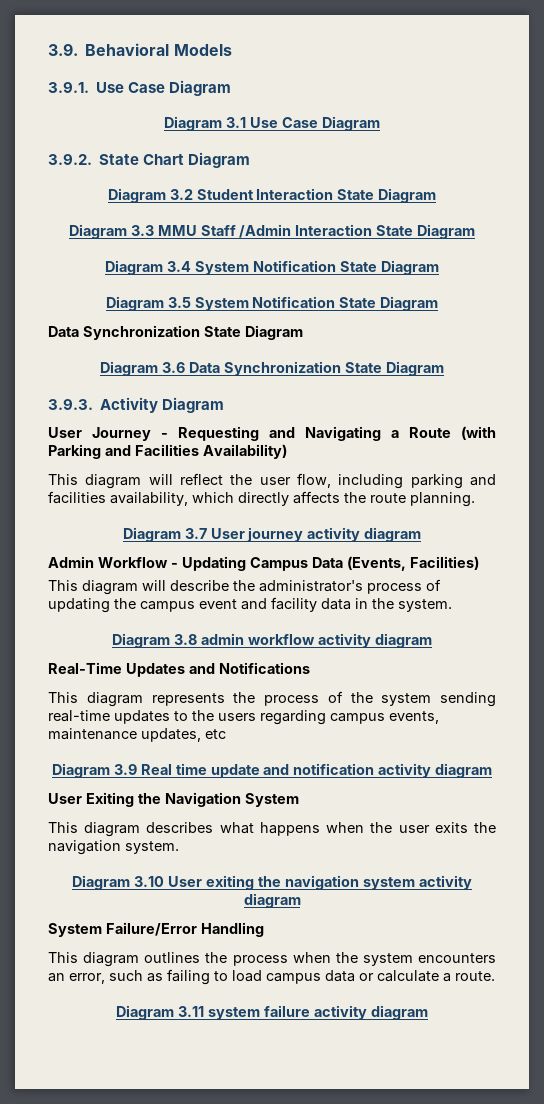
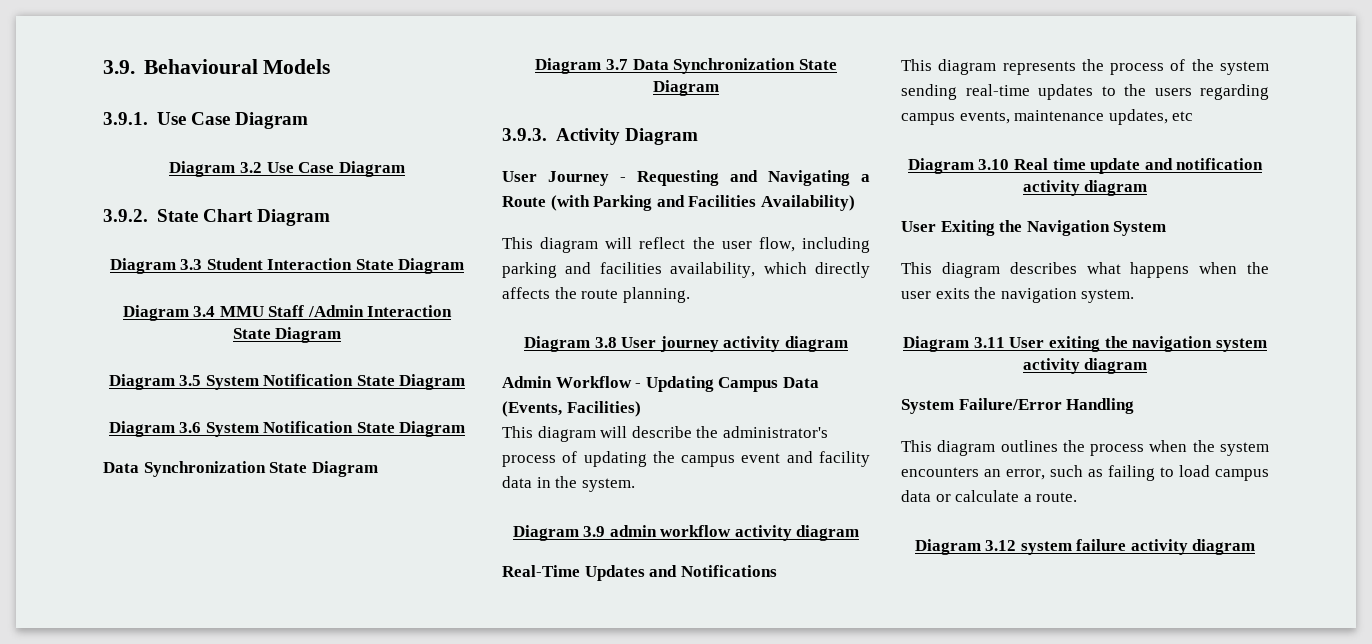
- 3.9. Behavioral Models
+ 3.9. Behavioural Models
- Diagram 3.1 Use Case Diagram
+ Diagram 3.2 Use Case Diagram
- Diagram 3.2 Student Interaction State Diagram
+ Diagram 3.3 Student Interaction State Diagram
- Diagram 3.3 MMU Staff /Admin Interaction State Diagram
+ Diagram 3.4 MMU Staff /Admin Interaction State Diagram
- Diagram 3.4 System Notification State Diagram
+ Diagram 3.5 System Notification State Diagram
- Diagram 3.5 System Notification State Diagram
+ Diagram 3.6 System Notification State Diagram
- Diagram 3.6 Data Synchronization State Diagram
+ Diagram 3.7 Data Synchronization State Diagram
- Diagram 3.7 User journey activity diagram
+ Diagram 3.8 User journey activity diagram
- Diagram 3.8 admin workflow activity diagram
+ Diagram 3.9 admin workflow activity diagram
- Diagram 3.9 Real time update and notification activity diagram
+ Diagram 3.10 Real time update and notification activity diagram
- Diagram 3.10 User exiting the navigation system activity diagram
+ Diagram 3.11 User exiting the navigation system activity diagram
- Diagram 3.11 system failure activity diagram
+ Diagram 3.12 system failure activity diagram

